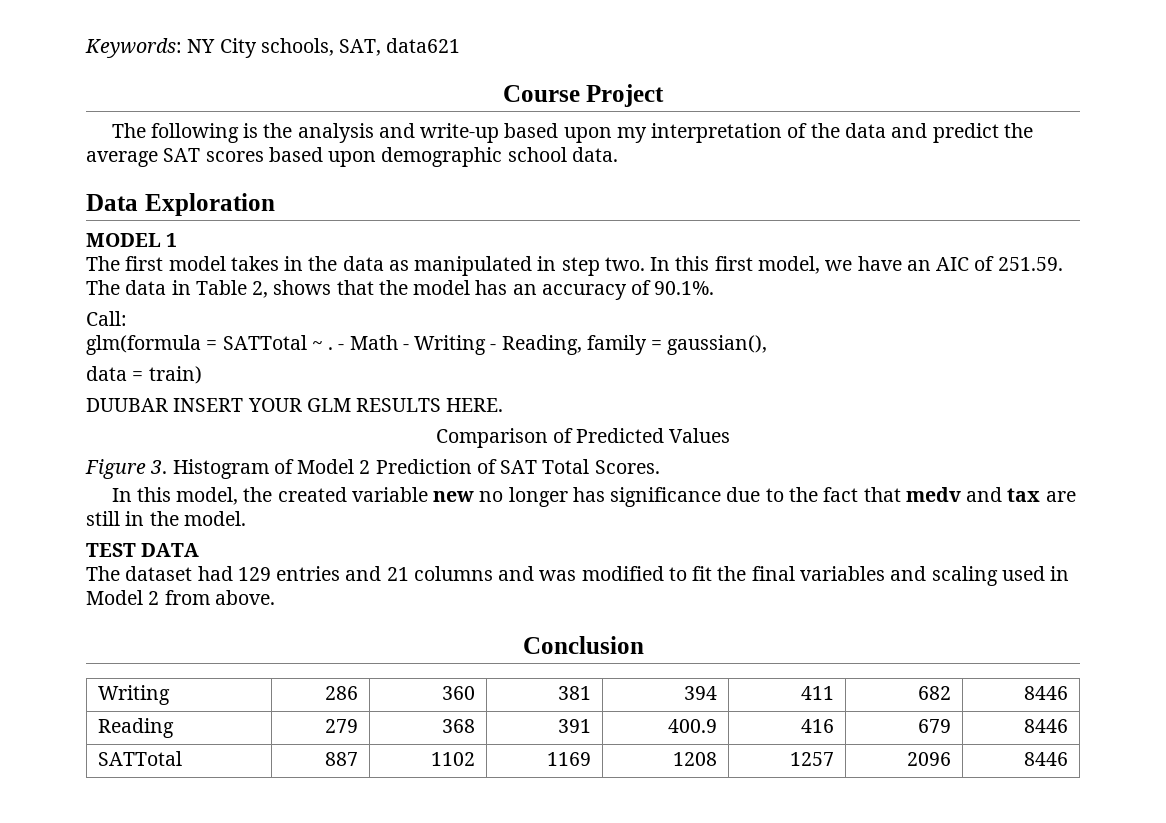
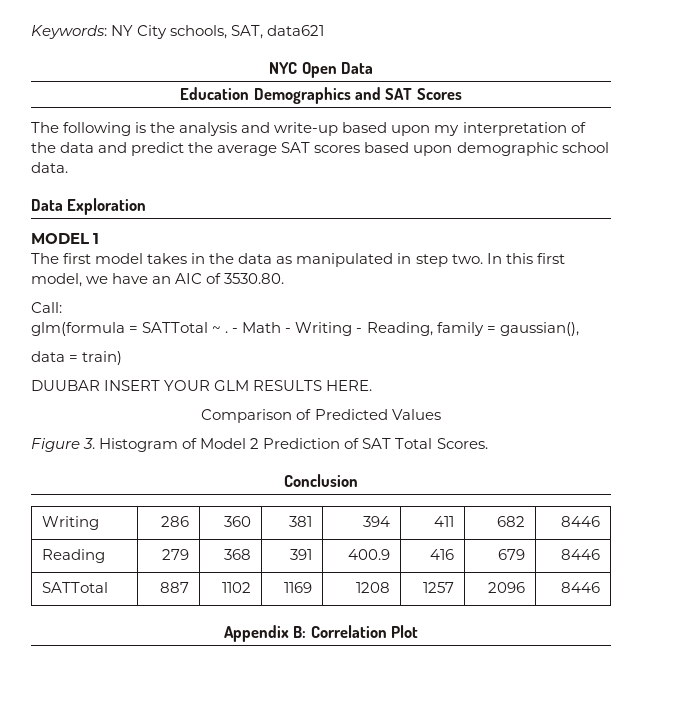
- Course Project
+ NYC Open Data
+ Education Demographics and SAT Scores
- In this first model, we have an AIC of 251.59. The data in Table 2, shows that the model has an accuracy of 90.1%.
+ In this first model, we have an AIC of 3530.80.
- In this model, the created variable new no longer has significance due to the fact that medv and tax are still in the model.
- TEST DATA
- The dataset had 129 entries and 21 columns and was modified to fit the final variables and scaling used in Model 2 from above.
+ Appendix B: Correlation Plot

